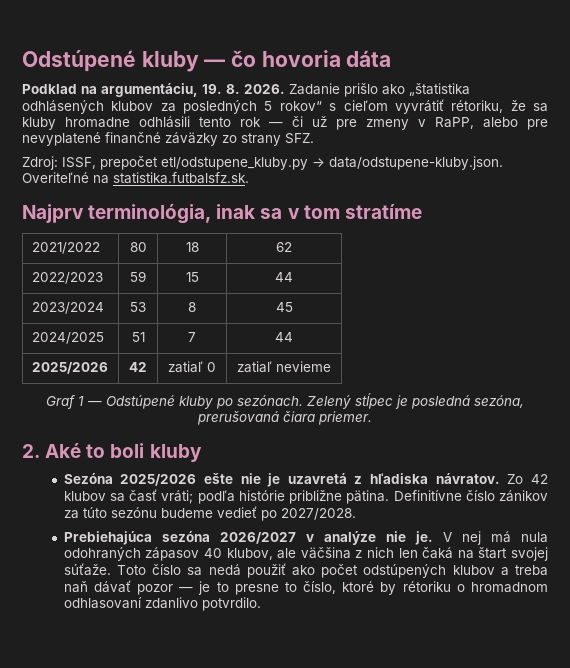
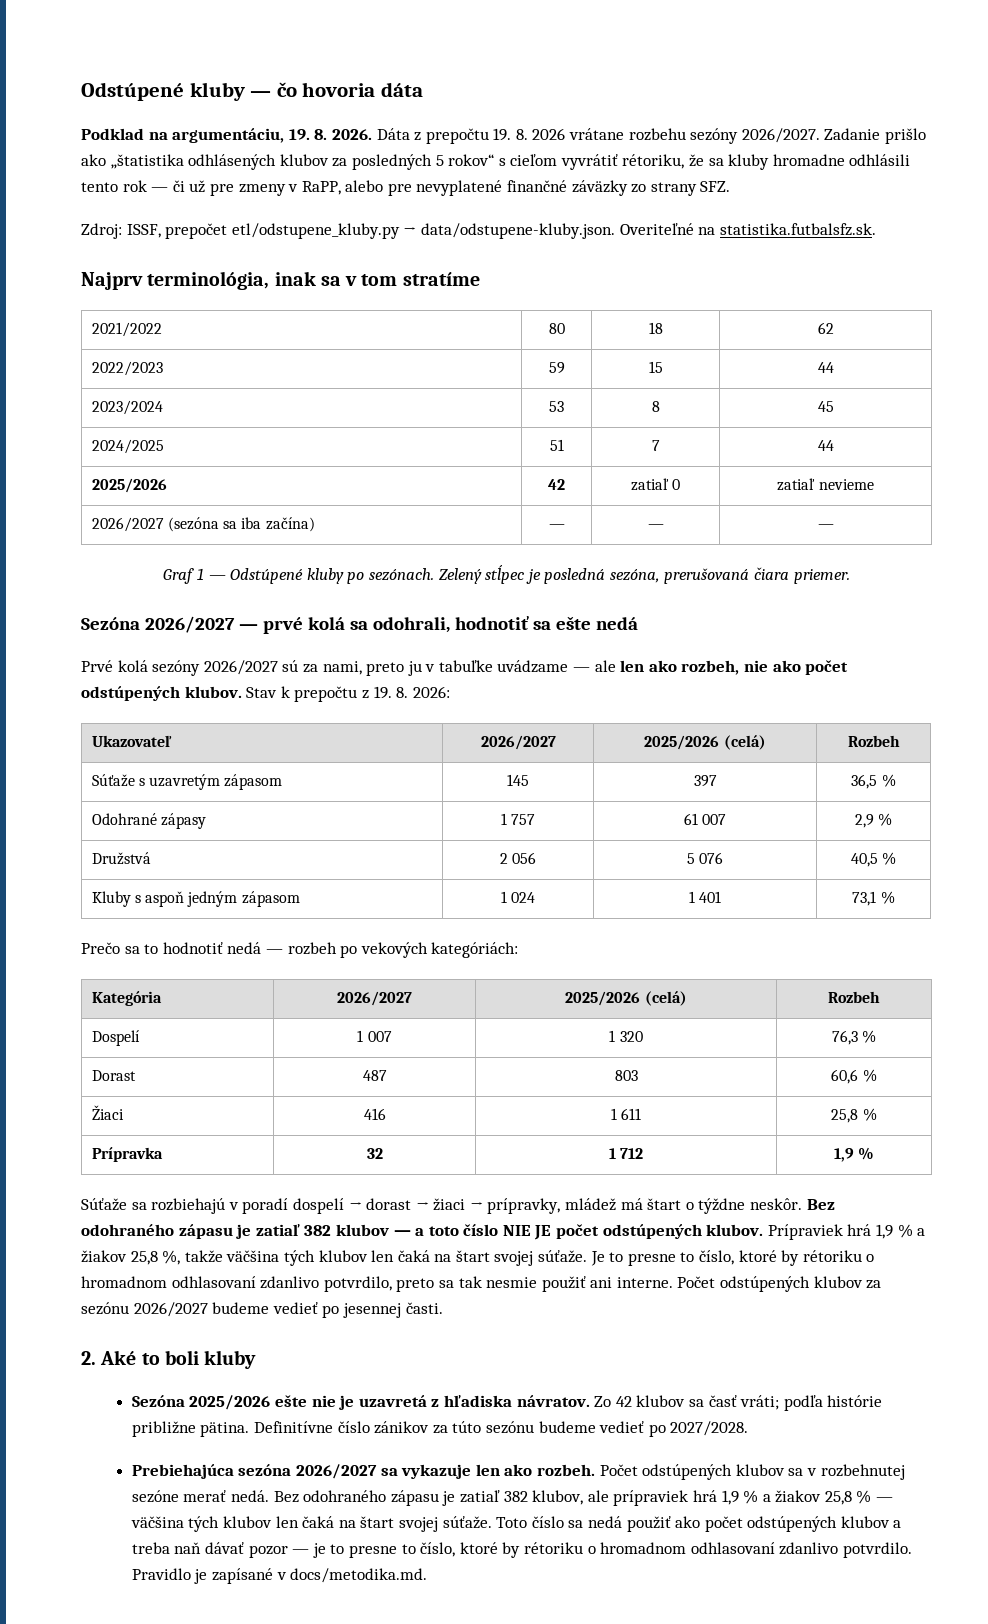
+ Dáta z prepočtu 19. 8. 2026 vrátane rozbehu sezóny 2026/2027.
+ 2026/2027 (sezóna sa iba začína) | — | — | —
+ Sezóna 2026/2027 — prvé kolá sa odohrali, hodnotiť sa ešte nedá
+ Prvé kolá sezóny 2026/2027 sú za nami, preto ju v tabuľke uvádzame — ale len ako rozbeh, nie ako počet odstúpených klubov. Stav k prepočtu z 19. 8. 2026:
+ Ukazovateľ | 2026/2027 | 2025/2026 (celá) | Rozbeh
+ Súťaže s uzavretým zápasom | 145 | 397 | 36,5 %
+ Odohrané zápasy | 1 757 | 61 007 | 2,9 %
+ Družstvá | 2 056 | 5 076 | 40,5 %
+ Kluby s aspoň jedným zápasom | 1 024 | 1 401 | 73,1 %
+ Prečo sa to hodnotiť nedá — rozbeh po vekových kategóriách:
+ Kategória | 2026/2027 | 2025/2026 (celá) | Rozbeh
+ Dospelí | 1 007 | 1 320 | 76,3 %
+ Dorast | 487 | 803 | 60,6 %
+ Žiaci | 416 | 1 611 | 25,8 %
+ Prípravka | 32 | 1 712 | 1,9 %
+ Súťaže sa rozbiehajú v poradí dospelí → dorast → žiaci → prípravky, mládež má štart o týždne neskôr. Bez odohraného zápasu je zatiaľ 382 klubov — a toto číslo NIE JE počet odstúpených klubov. Prípraviek hrá 1,9 % a žiakov 25,8 %, takže väčšina tých klubov len čaká na štart svojej súťaže. Je to presne to číslo, ktoré by rétoriku o hromadnom odhlasovaní zdanlivo potvrdilo, preto sa tak nesmie použiť ani interne. Počet odstúpených klubov za sezónu 2026/2027 budeme vedieť po jesennej časti.
- Prebiehajúca sezóna 2026/2027 v analýze nie je. V nej má nula odohraných zápasov 40 klubov, ale väčšina z nich len čaká na štart svojej súťaže.
+ Prebiehajúca sezóna 2026/2027 sa vykazuje len ako rozbeh. Počet odstúpených klubov sa v rozbehnutej sezóne merať nedá. Bez odohraného zápasu je zatiaľ 382 klubov, ale prípraviek hrá 1,9 % a žiakov 25,8 % — väčšina tých klubov len čaká na štart svojej súťaže.
+ Pravidlo je zapísané v docs/metodika.md.

